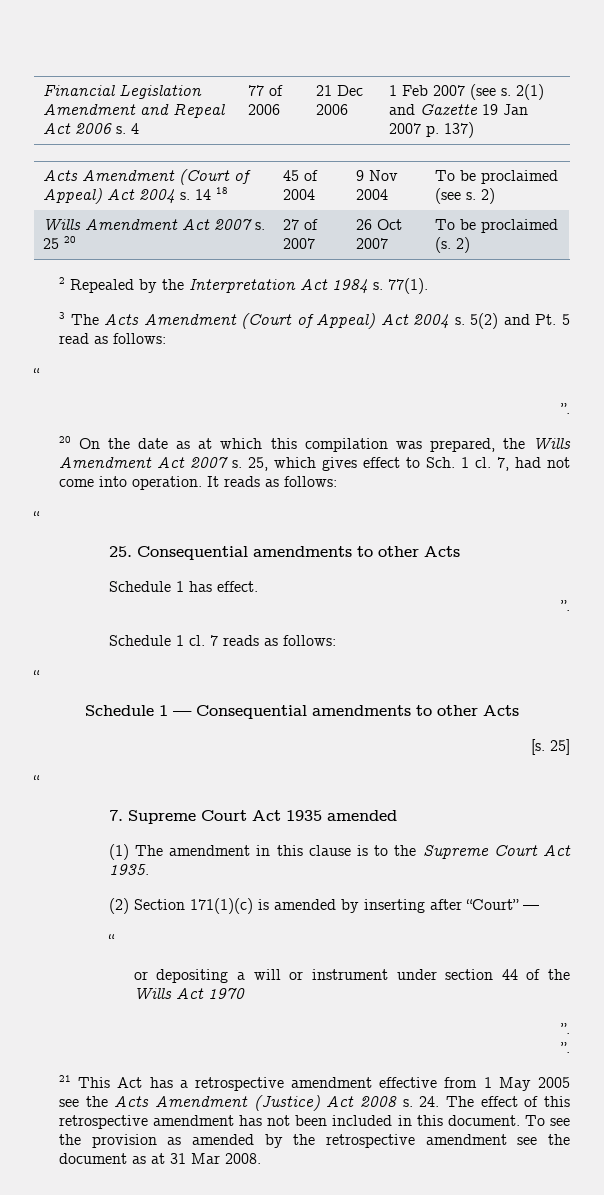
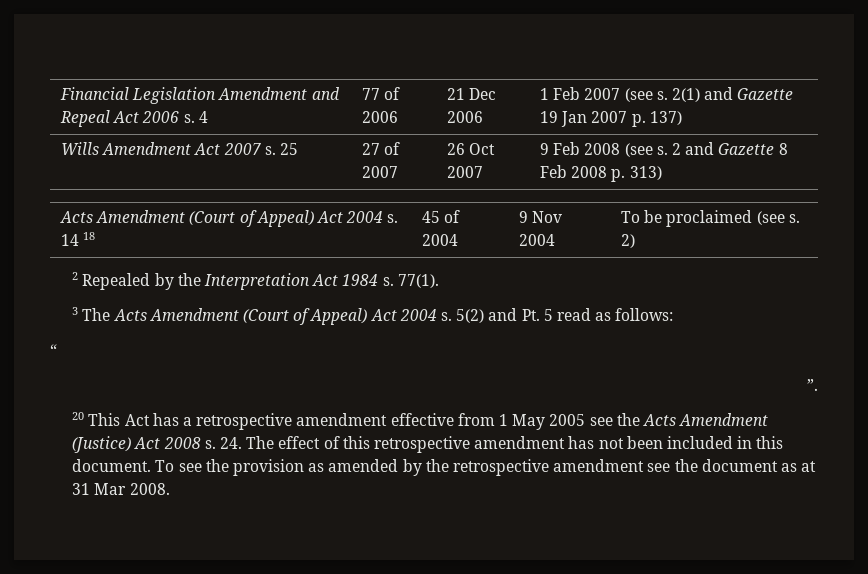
+ Wills Amendment Act 2007 s. 25 | 27 of 2007 | 26 Oct 2007 | 9 Feb 2008 (see s. 2 and Gazette 8 Feb 2008 p. 313)
- Wills Amendment Act 2007 s. 25 20 | 27 of 2007 | 26 Oct 2007 | To be proclaimed (s. 2)
- 20 On the date as at which this compilation was prepared, the Wills Amendment Act 2007 s. 25, which gives effect to Sch. 1 cl. 7, had not come into operation. It reads as follows:
- “
- 25. Consequential amendments to other Acts
- Schedule 1 has effect.
- ”.
- Schedule 1 cl. 7 reads as follows:
- “
- Schedule 1 — Consequential amendments to other Acts
- [s. 25]
- “
- 7. Supreme Court Act 1935 amended
- (1) The amendment in this clause is to the Supreme Court Act 1935.
- (2) Section 171(1)(c) is amended by inserting after “Court” —
- “
- or depositing a will or instrument under section 44 of the Wills Act 1970
- ”.
- ”.
- 21 This Act has a retrospective amendment effective from 1 May 2005 see the Acts Amendment (Justice) Act 2008 s.
+ 20 This Act has a retrospective amendment effective from 1 May 2005 see the Acts Amendment (Justice) Act 2008 s.

